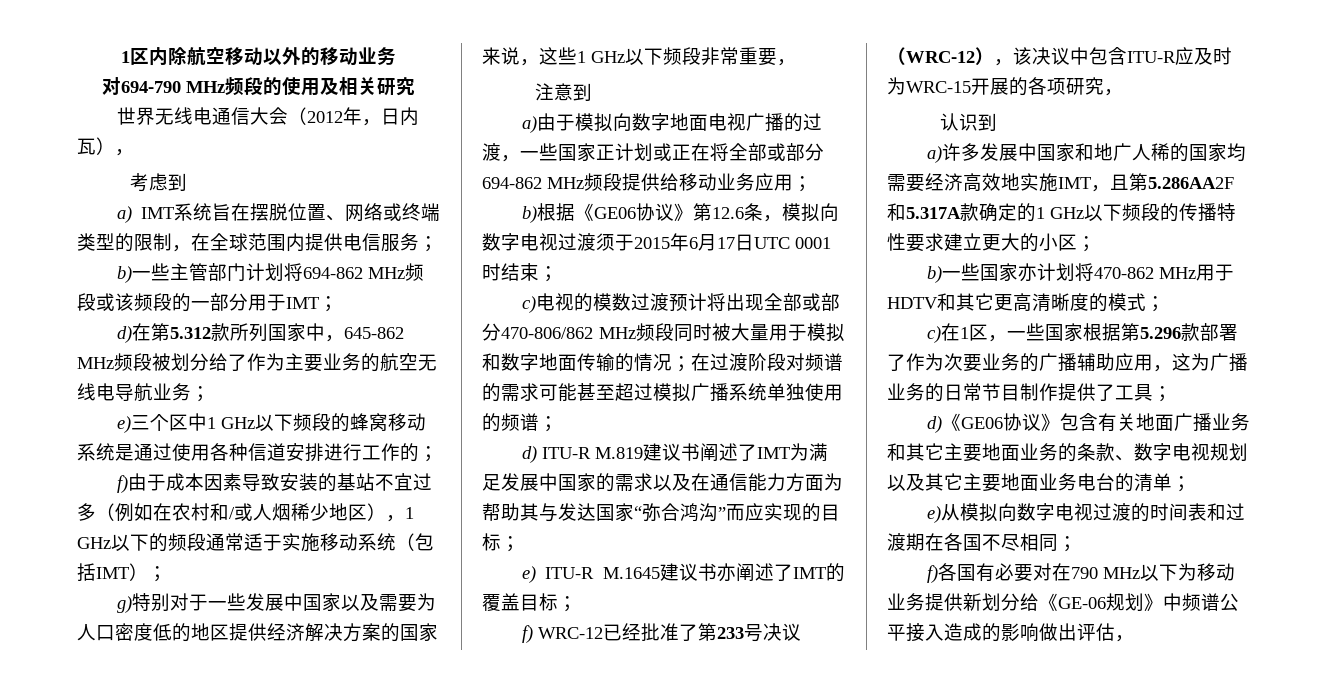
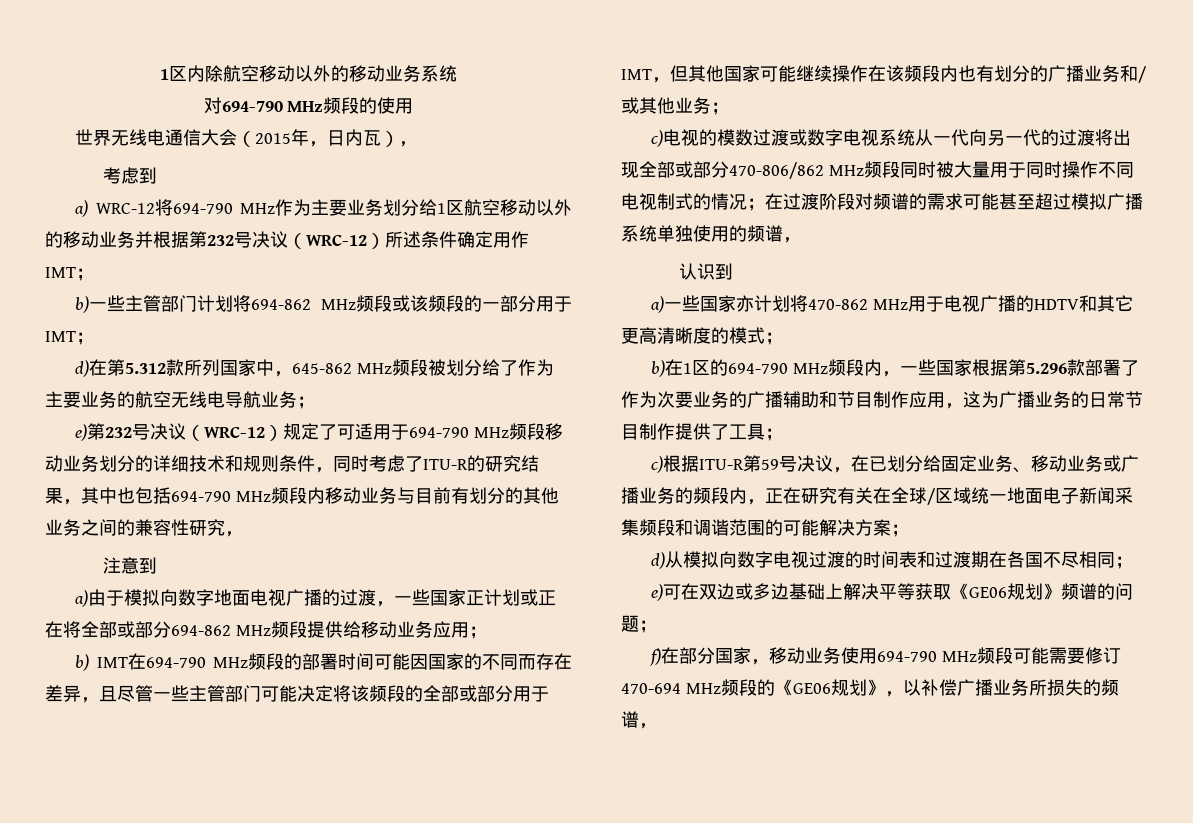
- 1区内除航空移动以外的移动业务
+ 1区内除航空移动以外的移动业务系统
- 对694-790 MHz频段的使用及相关研究
+ 对694-790 MHz频段的使用
- 世界无线电通信大会（2012年，日内瓦），
+ 世界无线电通信大会（2015年，日内瓦），
- a) IMT系统旨在摆脱位置、网络或终端类型的限制，在全球范围内提供电信服务；
+ a) WRC-12将694-790 MHz作为主要业务划分给1区航空移动以外的移动业务并根据第232号决议（WRC-12）所述条件确定用作IMT；
- e)三个区中1 GHz以下频段的蜂窝移动系统是通过使用各种信道安排进行工作的；
- f)由于成本因素导致安装的基站不宜过多（例如在农村和/或人烟稀少地区），1 GHz以下的频段通常适于实施移动系统（包括IMT）；
- g)特别对于一些发展中国家以及需要为人口密度低的地区提供经济解决方案的国家来说，这些1 GHz以下频段非常重要，
+ e)第232号决议（WRC-12）规定了可适用于694-790 MHz频段移动业务划分的详细技术和规则条件，同时考虑了ITU-R的研究结果，其中也包括694-790 MHz频段内移动业务与目前有划分的其他业务之间的兼容性研究，
- b)根据《GE06协议》第12.6条，模拟向数字电视过渡须于2015年6月17日UTC 0001时结束；
+ b) IMT在694-790 MHz频段的部署时间可能因国家的不同而存在差异，且尽管一些主管部门可能决定将该频段的全部或部分用于IMT，但其他国家可能继续操作在该频段内也有划分的广播业务和/或其他业务；
- c)电视的模数过渡预计将出现全部或部分470-806/862 MHz频段同时被大量用于模拟和数字地面传输的情况；在过渡阶段对频谱的需求可能甚至超过模拟广播系统单独使用的频谱；
- d) ITU-R M.819建议书阐述了IMT为满足发展中国家的需求以及在通信能力方面为帮助其与发达国家“弥合鸿沟”而应实现的目标；
- e) ITU-R M.1645建议书亦阐述了IMT的覆盖目标；
- f) WRC-12已经批准了第233号决议（WRC-12），该决议中包含ITU-R应及时为WRC-15开展的各项研究，
+ c)电视的模数过渡或数字电视系统从一代向另一代的过渡将出现全部或部分470-806/862 MHz频段同时被大量用于同时操作不同电视制式的情况；在过渡阶段对频谱的需求可能甚至超过模拟广播系统单独使用的频谱，
  认识到
- a)许多发展中国家和地广人稀的国家均需要经济高效地实施IMT，且第5.286AA2F和5.317A款确定的1 GHz以下频段的传播特性要求建立更大的小区；
- b)一些国家亦计划将470-862 MHz用于HDTV和其它更高清晰度的模式；
+ a)一些国家亦计划将470-862 MHz用于电视广播的HDTV和其它更高清晰度的模式；
- c)在1区，一些国家根据第5.296款部署了作为次要业务的广播辅助应用，这为广播业务的日常节目制作提供了工具；
+ b)在1区的694-790 MHz频段内，一些国家根据第5.296款部署了作为次要业务的广播辅助和节目制作应用，这为广播业务的日常节目制作提供了工具；
- d)《GE06协议》包含有关地面广播业务和其它主要地面业务的条款、数字电视规划以及其它主要地面业务电台的清单；
- e)从模拟向数字电视过渡的时间表和过渡期在各国不尽相同；
+ c)根据ITU-R第59号决议，在已划分给固定业务、移动业务或广播业务的频段内，正在研究有关在全球/区域统一地面电子新闻采集频段和调谐范围的可能解决方案；
+ d)从模拟向数字电视过渡的时间表和过渡期在各国不尽相同；
- f)各国有必要对在790 MHz以下为移动业务提供新划分给《GE-06规划》中频谱公平接入造成的影响做出评估，
+ e)可在双边或多边基础上解决平等获取《GE06规划》频谱的问题；
+ f)在部分国家，移动业务使用694-790 MHz频段可能需要修订470-694 MHz频段的《GE06规划》，以补偿广播业务所损失的频谱，

